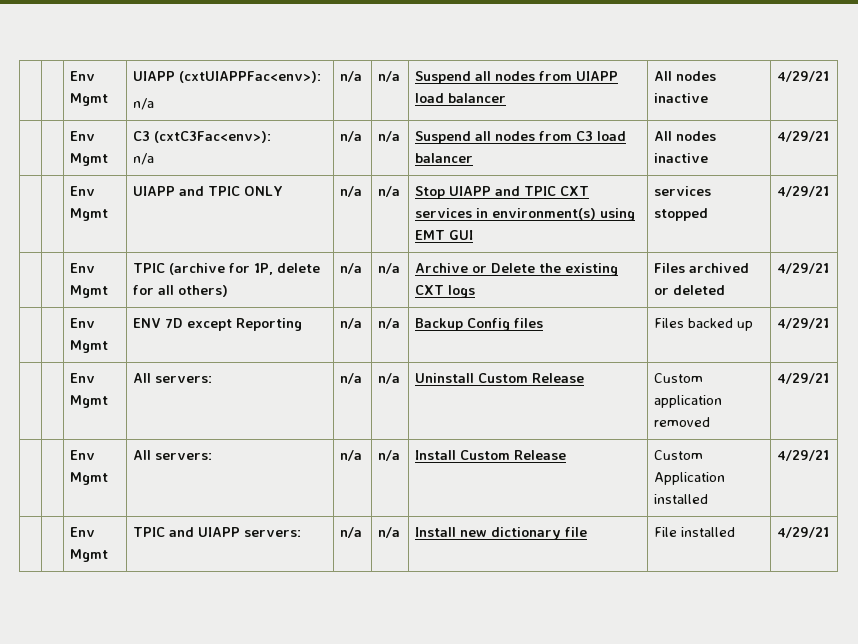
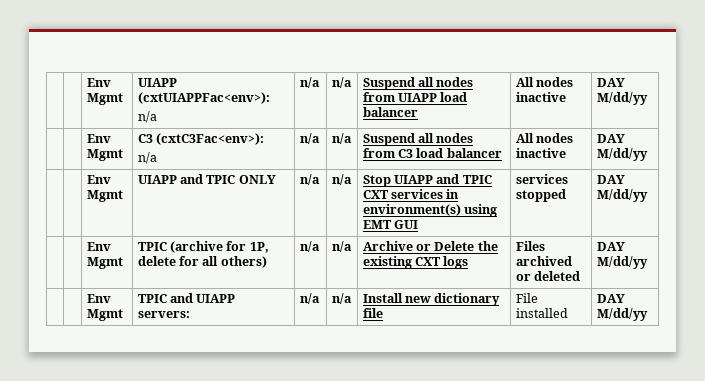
  | | Env Mgmt | UIAPP (cxtUIAPPFac<env>):
- n/a | n/a | n/a | Suspend all nodes from UIAPP load balancer | All nodes inactive | 4/29/21
+ n/a | n/a | n/a | Suspend all nodes from UIAPP load balancer | All nodes inactive | DAY M/dd/yy
  | | Env Mgmt | C3 (cxtC3Fac<env>):
- n/a | n/a | n/a | Suspend all nodes from C3 load balancer | All nodes inactive | 4/29/21
+ n/a | n/a | n/a | Suspend all nodes from C3 load balancer | All nodes inactive | DAY M/dd/yy
- | | Env Mgmt | UIAPP and TPIC ONLY | n/a | n/a | Stop UIAPP and TPIC CXT services in environment(s) using EMT GUI | services stopped | 4/29/21
+ | | Env Mgmt | UIAPP and TPIC ONLY | n/a | n/a | Stop UIAPP and TPIC CXT services in environment(s) using EMT GUI | services stopped | DAY M/dd/yy
- | | Env Mgmt | TPIC (archive for 1P, delete for all others) | n/a | n/a | Archive or Delete the existing CXT logs | Files archived or deleted | 4/29/21
- | | Env Mgmt | ENV 7D except Reporting | n/a | n/a | Backup Config files | Files backed up | 4/29/21
- | | Env Mgmt | All servers: | n/a | n/a | Uninstall Custom Release | Custom application removed | 4/29/21
- | | Env Mgmt | All servers: | n/a | n/a | Install Custom Release | Custom Application installed | 4/29/21
+ | | Env Mgmt | TPIC (archive for 1P, delete for all others) | n/a | n/a | Archive or Delete the existing CXT logs | Files archived or deleted | DAY M/dd/yy
- | | Env Mgmt | TPIC and UIAPP servers: | n/a | n/a | Install new dictionary file | File installed | 4/29/21
+ | | Env Mgmt | TPIC and UIAPP servers: | n/a | n/a | Install new dictionary file | File installed | DAY M/dd/yy

